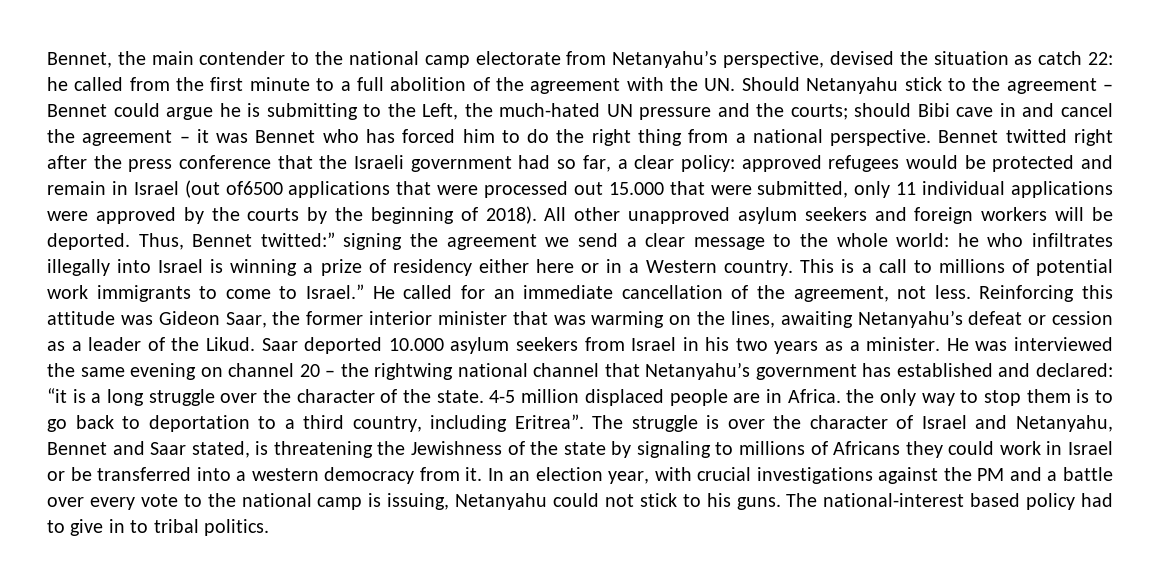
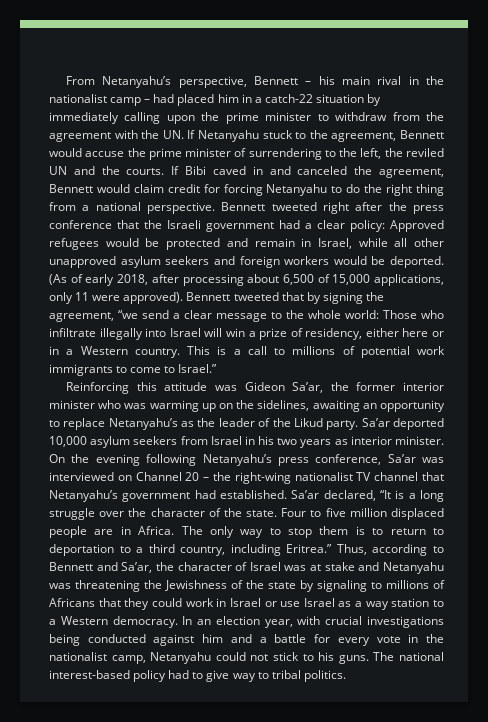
- Bennet, the main contender to the national camp electorate from Netanyahu’s perspective, devised the situation as catch 22: he called from the first minute to a full abolition of the agreement with the UN. Should Netanyahu stick to the agreement – Bennet could argue he is submitting to the Left, the much-hated UN pressure and the courts; should Bibi cave in and cancel the agreement – it was Bennet who has forced him to do the right thing from a national perspective.
+ From Netanyahu’s perspective, Bennett – his main rival in the nationalist camp – had placed him in a catch-22 situation by immediately calling upon the prime minister to withdraw from the agreement with the UN. If Netanyahu stuck to the agreement, Bennett would accuse the prime minister of surrendering to the left, the reviled UN and the courts. If Bibi caved in and canceled the agreement, Bennett would claim credit for forcing Netanyahu to do the right thing from a national perspective.
- Bennet twitted right after the press conference that the Israeli government had so far, a clear policy: approved refugees would be protected and remain in Israel (out of6500 applications that were processed out 15.000 that were submitted, only 11 individual applications were approved by the courts by the beginning of 2018). All other unapproved asylum seekers and foreign workers will be deported.
+ Bennett tweeted right after the press conference that the Israeli government had a clear policy: Approved refugees would be protected and remain in Israel, while all other unapproved asylum seekers and foreign workers would be deported.
- Thus, Bennet twitted:” signing the agreement we send a clear message to the whole world: he who infiltrates illegally into Israel is winning a prize of residency either here or in a Western country.
+ (As of early 2018, after processing about 6,500 of 15,000 applications, only 11 were approved). Bennett tweeted that by signing the agreement, “we send a clear message to the whole world: Those who infiltrate illegally into Israel will win a prize of residency, either here or in a Western country.
- This is a call to millions of potential work immigrants to come to Israel.” He called for an immediate cancellation of the agreement, not less. Reinforcing this attitude was Gideon Saar, the former interior minister that was warming on the lines, awaiting Netanyahu’s defeat or cession as a leader of the Likud. Saar deported 10.000 asylum seekers from Israel in his two years as a minister. He was interviewed the same evening on channel 20 – the rightwing national channel that Netanyahu’s government has established and declared: “it is a long struggle over the character of the state.
+ This is a call to millions of potential work immigrants to come to Israel.”
+ Reinforcing this attitude was Gideon Sa’ar, the former interior minister who was warming up on the sidelines, awaiting an opportunity to replace Netanyahu’s as the leader of the Likud party. Sa’ar deported 10,000 asylum seekers from Israel in his two years as interior minister. On the evening following Netanyahu’s press conference, Sa’ar was interviewed on Channel 20 – the right-wing nationalist TV channel that Netanyahu’s government had established. Sa’ar declared, “It is a long struggle over the character of the state.
- 4-5 million displaced people are in Africa. the only way to stop them is to go back to deportation to a third country, including Eritrea”. The struggle is over the character of Israel and Netanyahu, Bennet and Saar stated, is threatening the Jewishness of the state by signaling to millions of Africans they could work in Israel or be transferred into a western democracy from it.
+ Four to five million displaced people are in Africa. The only way to stop them is to return to deportation to a third country, including Eritrea.” Thus, according to Bennett and Sa’ar, the character of Israel was at stake and Netanyahu was threatening the Jewishness of the state by signaling to millions of Africans that they could work in Israel or use Israel as a way station to a Western democracy.
- In an election year, with crucial investigations against the PM and a battle over every vote to the national camp is issuing, Netanyahu could not stick to his guns.
+ In an election year, with crucial investigations being conducted against him and a battle for every vote in the nationalist camp, Netanyahu could not stick to his guns.
- The national-interest based policy had to give in to tribal politics.
+ The national interest-based policy had to give way to tribal politics.

